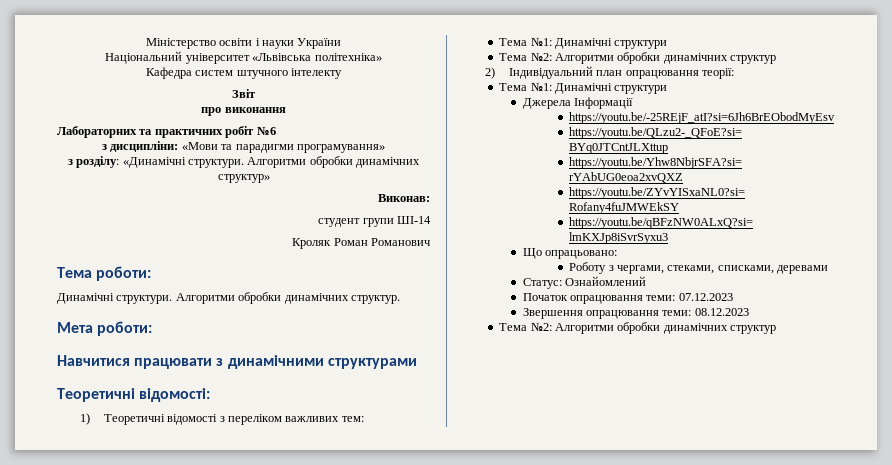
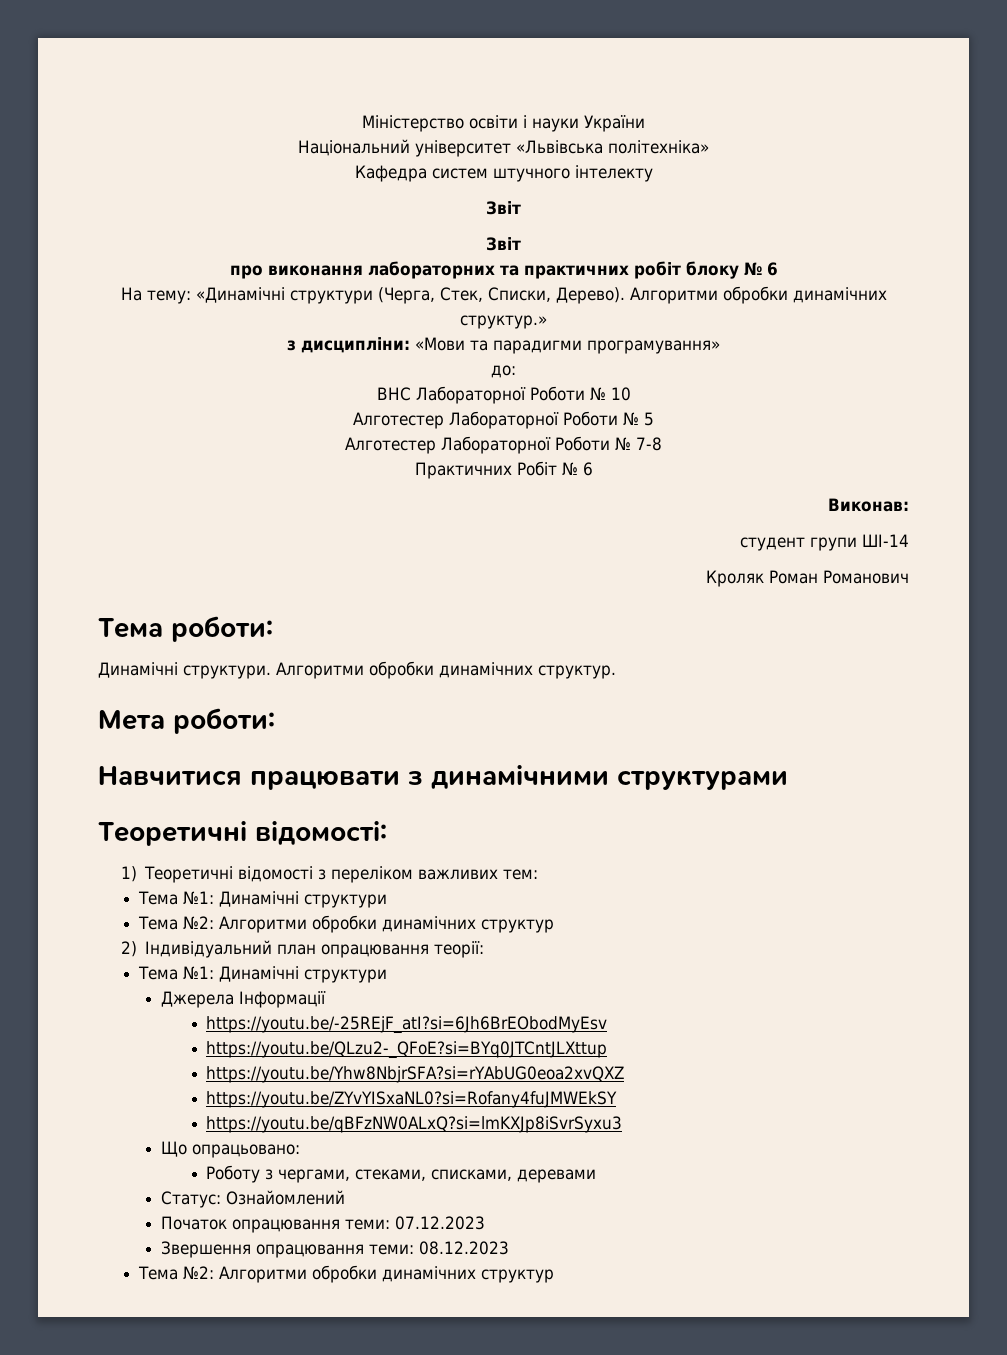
  Кафедра систем штучного інтелекту
+ Звіт
- про виконання
- Лабораторних та практичних робіт №6
+ про виконання лабораторних та практичних робіт блоку № 6
+ На тему: «Динамічні структури (Черга, Стек, Списки, Дерево). Алгоритми обробки динамічних структур.»
- з розділу: «Динамічні структури. Алгоритми обробки динамічних структур»
+ до:
+ ВНС Лабораторної Роботи № 10
+ Алготестер Лабораторної Роботи № 5
+ Алготестер Лабораторної Роботи № 7-8
+ Практичних Робіт № 6

